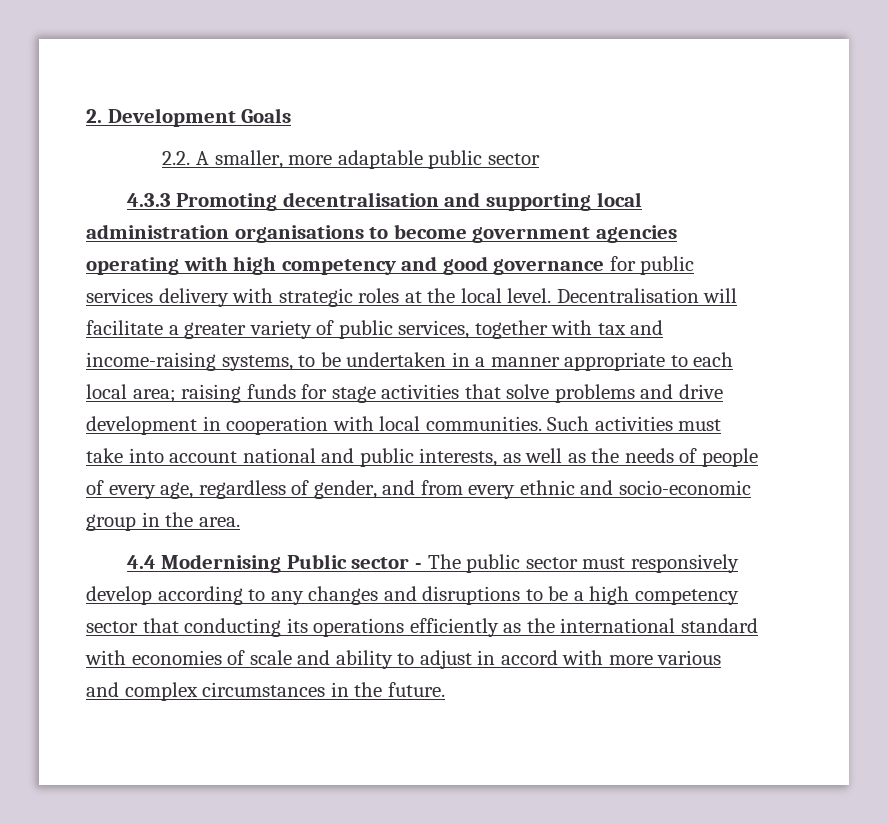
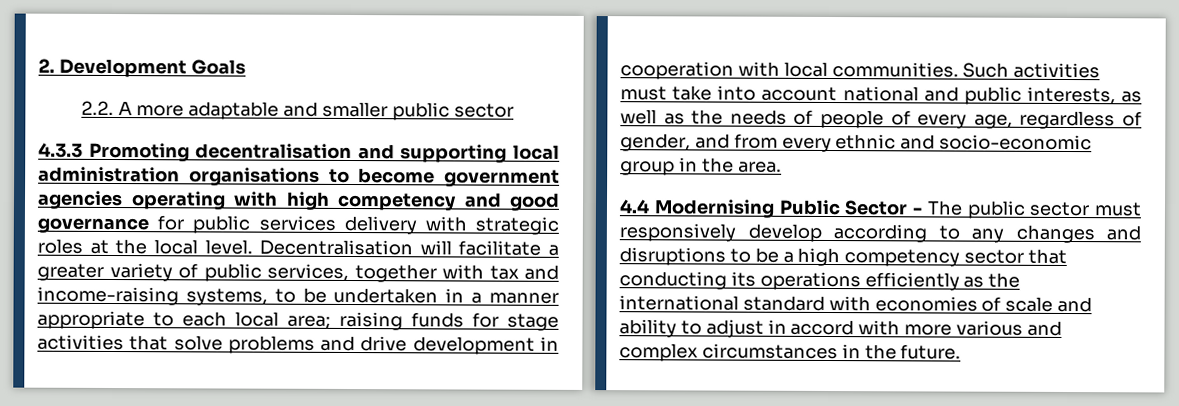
- 2.2. A smaller, more adaptable public sector
+ 2.2. A more adaptable and smaller public sector
- 4.4 Modernising Public sector - The public sector must responsively develop according to any changes and disruptions to be a high competency sector that conducting its operations efficiently as the international standard with economies of scale and ability to adjust in accord with more various and complex circumstances in the future.
+ 4.4 Modernising Public Sector - The public sector must responsively develop according to any changes and disruptions to be a high competency sector that conducting its operations efficiently as the international standard with economies of scale and ability to adjust in accord with more various and complex circumstances in the future.

